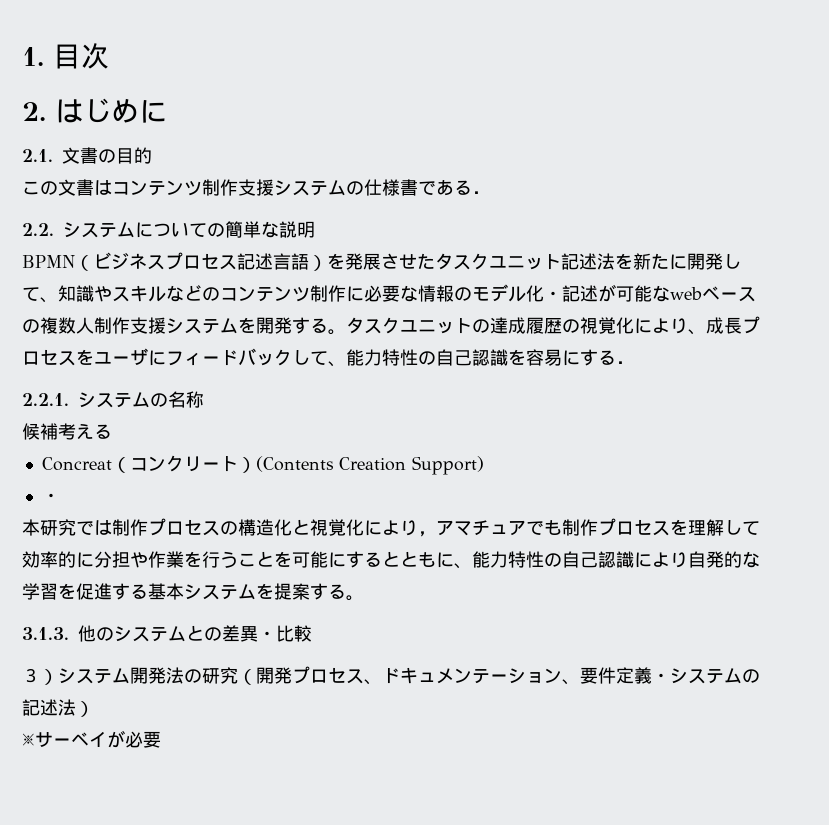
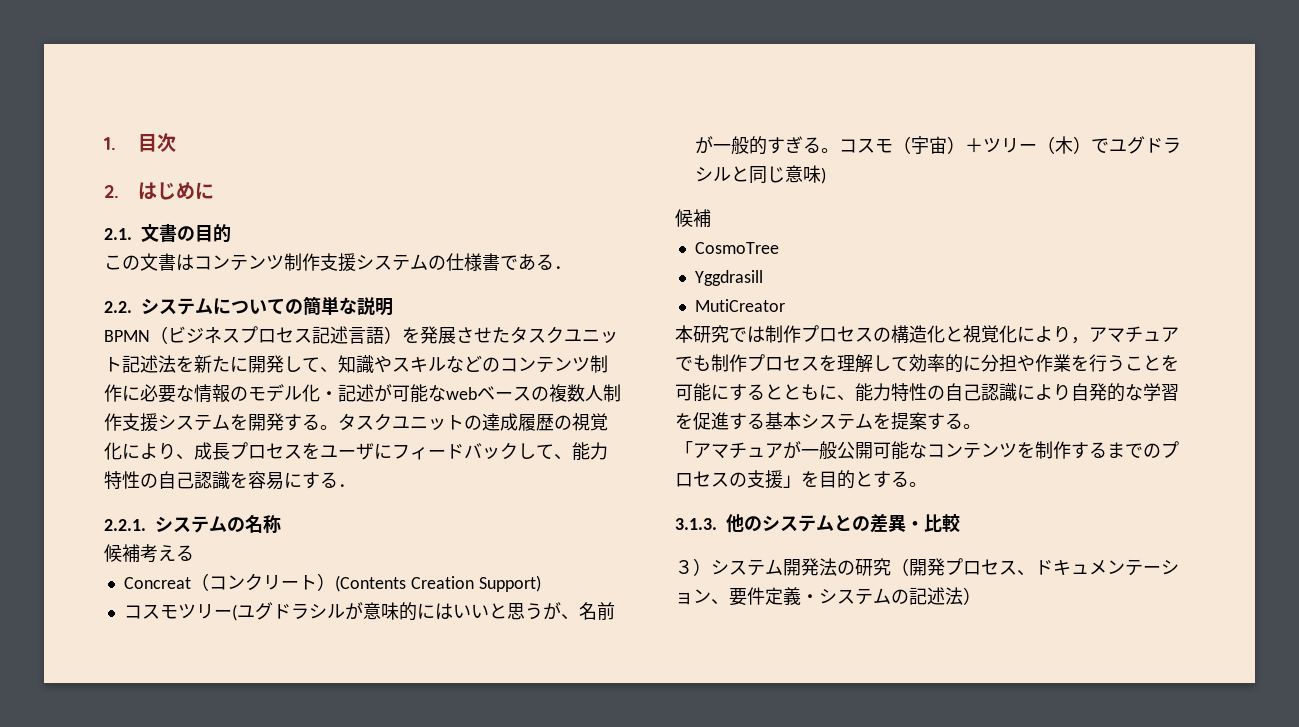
  Concreat（コンクリート）(Contents Creation Support)
- ・
+ コスモツリー(ユグドラシルが意味的にはいいと思うが、名前が一般的すぎる。コスモ（宇宙）＋ツリー（木）でユグドラシルと同じ意味)
+ 候補
+ CosmoTree
+ Yggdrasill
+ MutiCreator
+ 「アマチュアが一般公開可能なコンテンツを制作するまでのプロセスの支援」を目的とする。
- ※サーベイが必要

